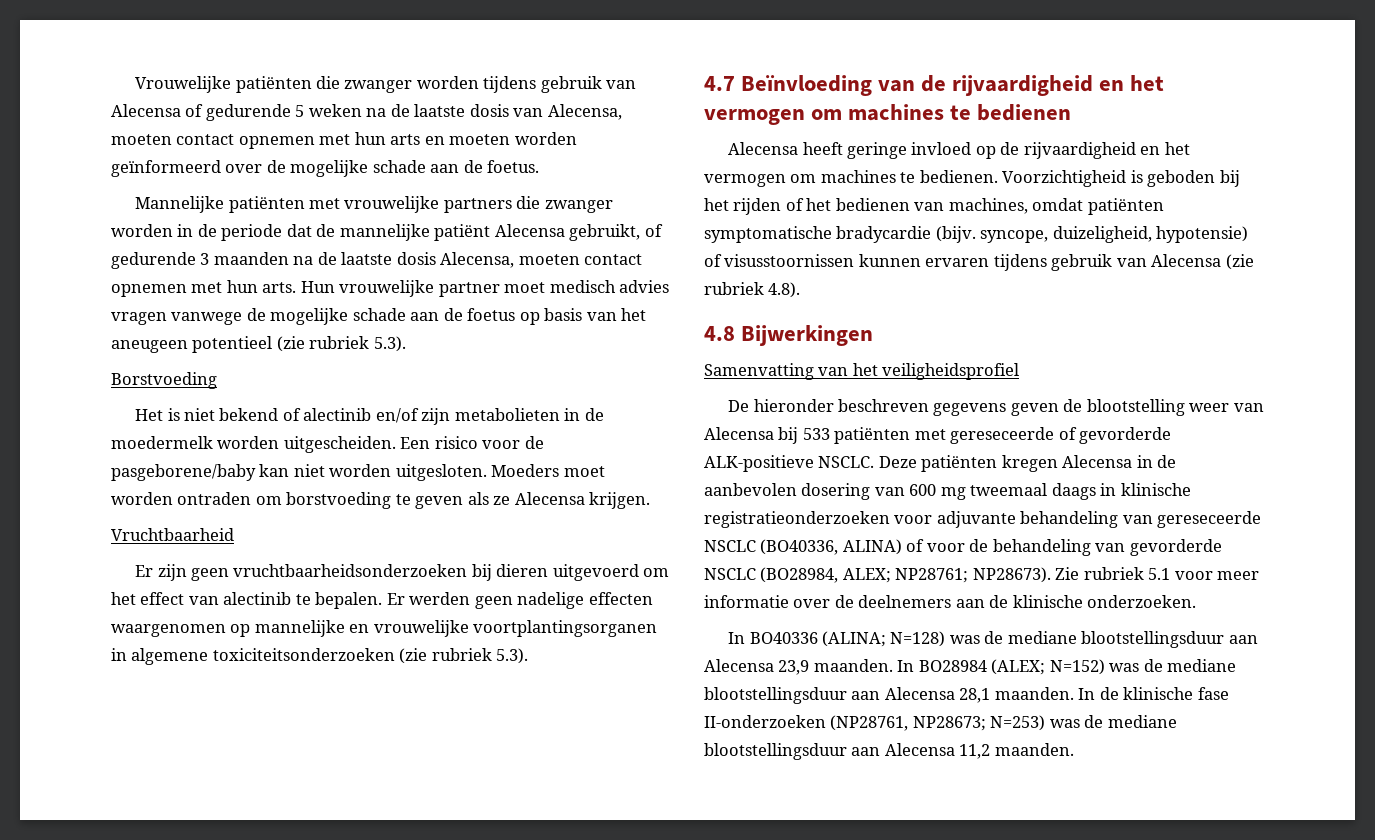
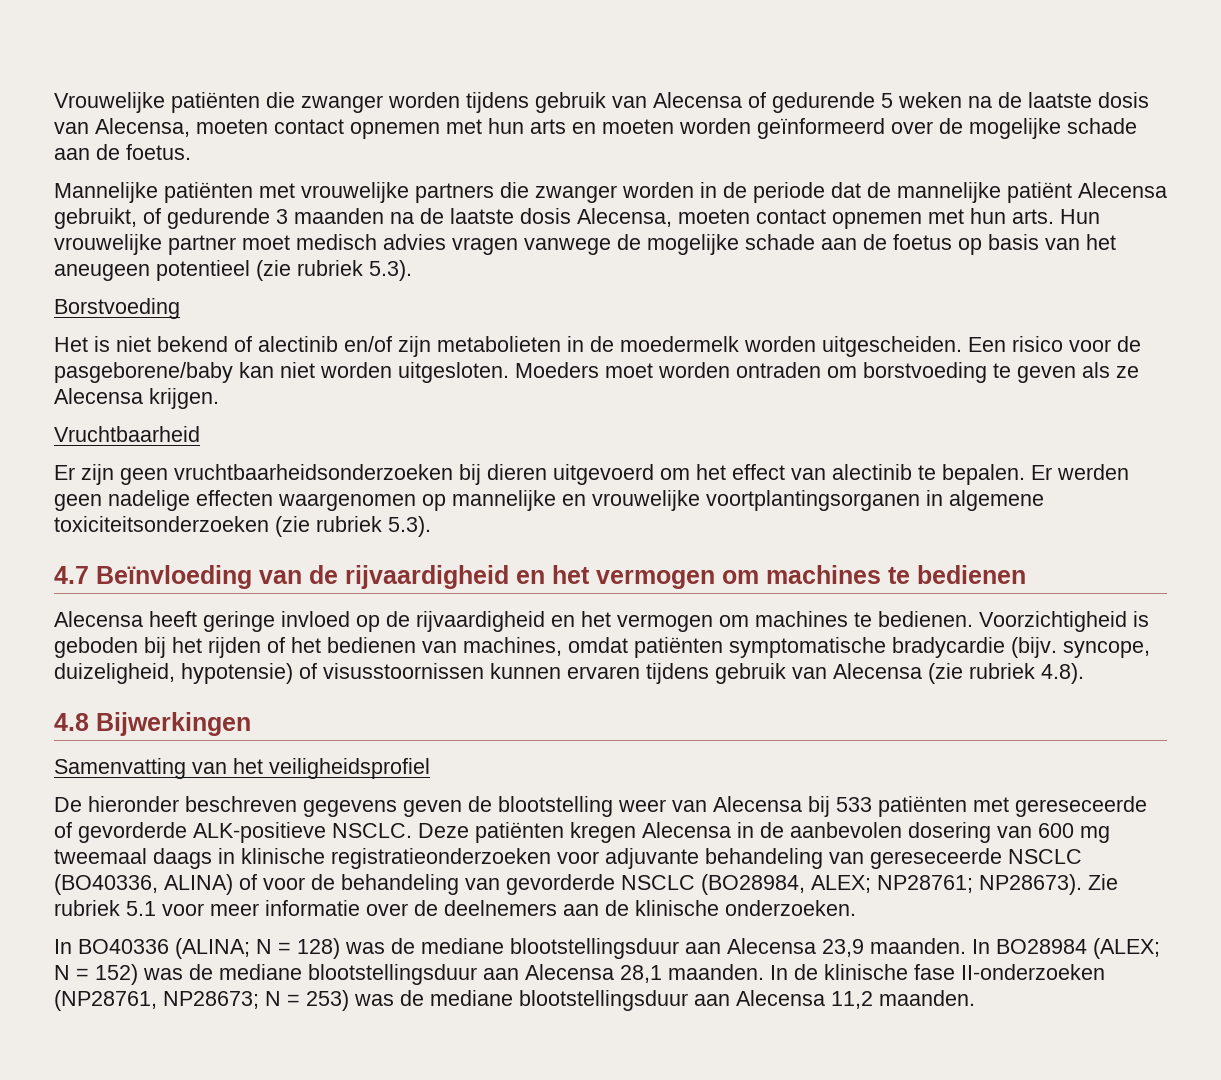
- In BO40336 (ALINA; N=128) was de mediane blootstellingsduur aan Alecensa 23,9 maanden.
+ In BO40336 (ALINA; N = 128) was de mediane blootstellingsduur aan Alecensa 23,9 maanden.
- In BO28984 (ALEX; N=152) was de mediane blootstellingsduur aan Alecensa 28,1 maanden.
+ In BO28984 (ALEX; N = 152) was de mediane blootstellingsduur aan Alecensa 28,1 maanden.
- In de klinische fase II-onderzoeken (NP28761, NP28673; N=253) was de mediane blootstellingsduur aan Alecensa 11,2 maanden.
+ In de klinische fase II-onderzoeken (NP28761, NP28673; N = 253) was de mediane blootstellingsduur aan Alecensa 11,2 maanden.

